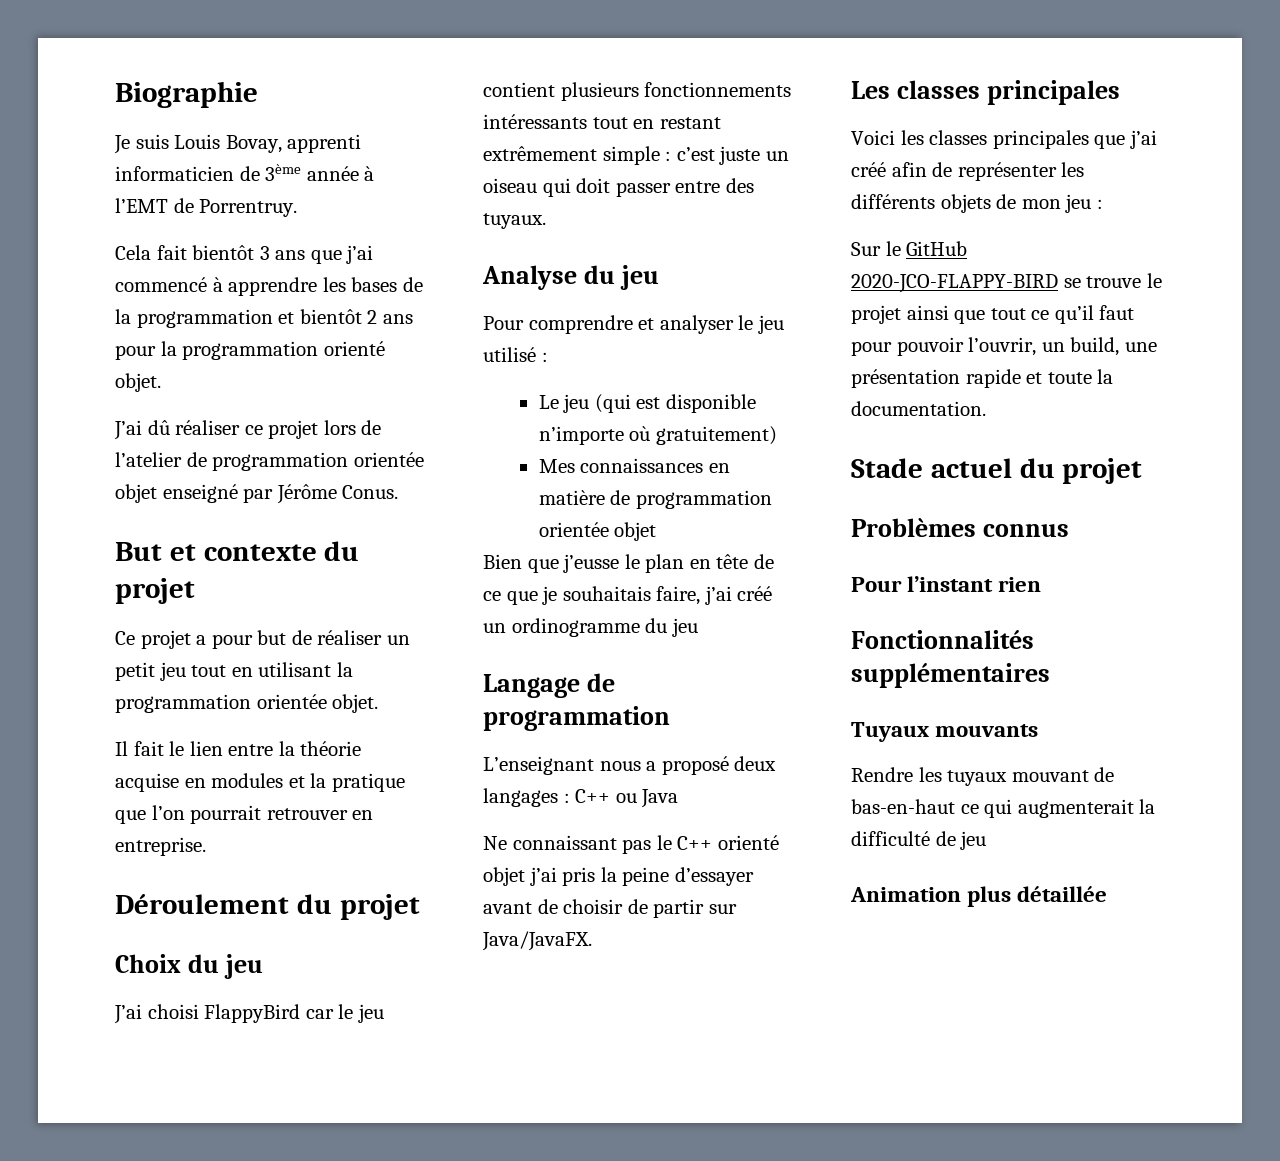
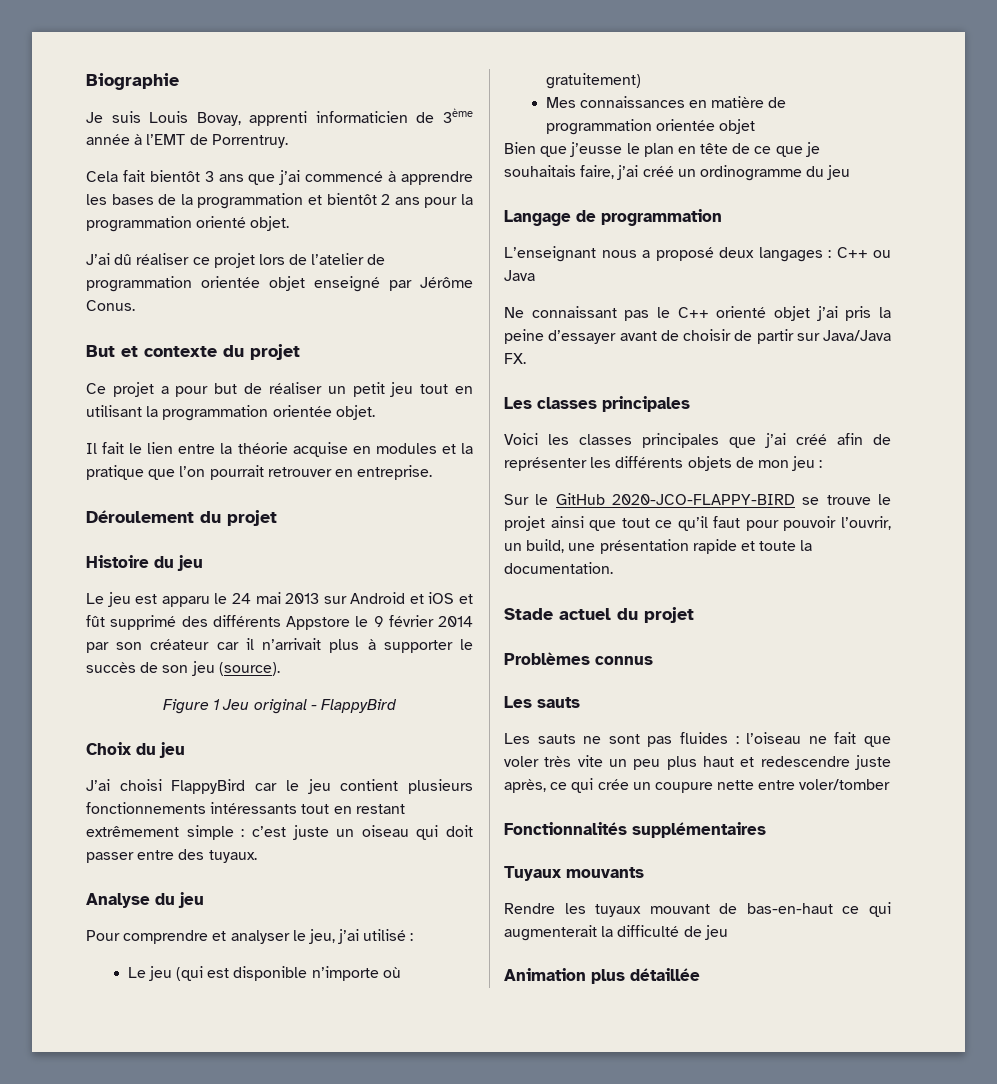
+ Histoire du jeu
+ Le jeu est apparu le 24 mai 2013 sur Android et iOS et fût supprimé des différents Appstore le 9 février 2014 par son créateur car il n’arrivait plus à supporter le succès de son jeu (source).
+ Figure 1 Jeu original - FlappyBird
- Pour comprendre et analyser le jeu utilisé :
+ Pour comprendre et analyser le jeu, j’ai utilisé :
- Ne connaissant pas le C++ orienté objet j’ai pris la peine d’essayer avant de choisir de partir sur Java/JavaFX.
+ Ne connaissant pas le C++ orienté objet j’ai pris la peine d’essayer avant de choisir de partir sur Java/Java FX.
  Problèmes connus
- Pour l’instant rien
+ Les sauts
+ Les sauts ne sont pas fluides : l’oiseau ne fait que voler très vite un peu plus haut et redescendre juste après, ce qui crée un coupure nette entre voler/tomber

